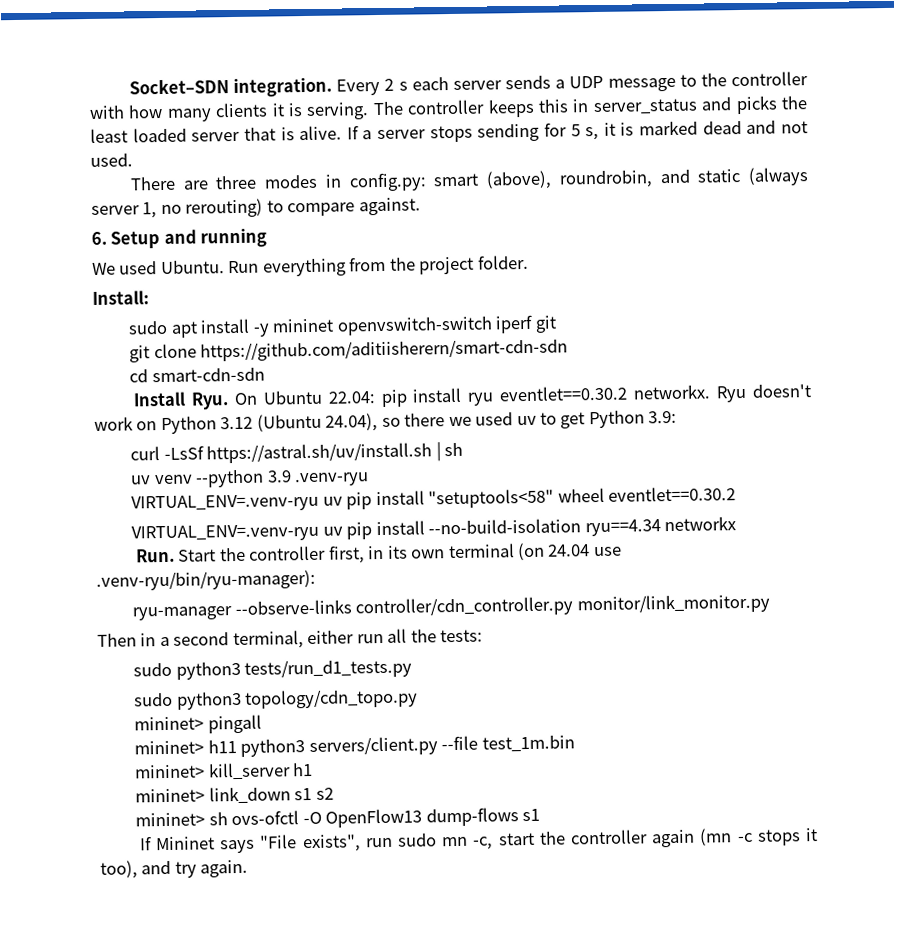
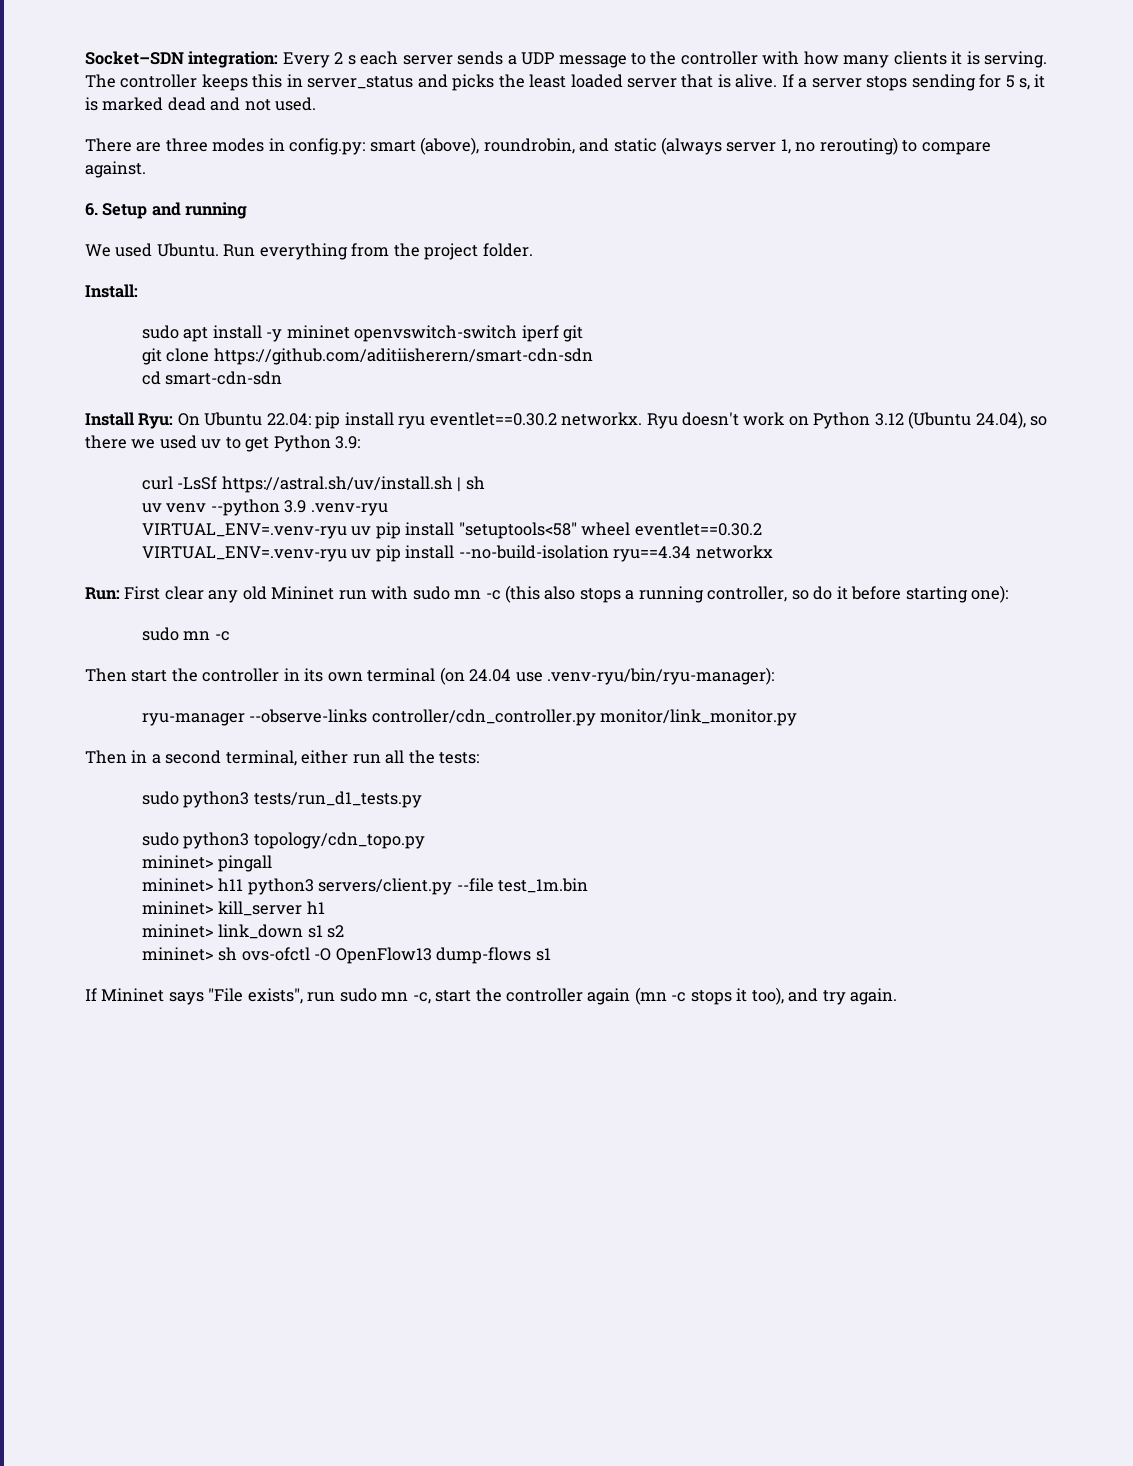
- Socket–SDN integration. Every 2 s each server sends a UDP message to the controller with how many clients it is serving.
+ Socket–SDN integration: Every 2 s each server sends a UDP message to the controller with how many clients it is serving.
- Install Ryu. On Ubuntu 22.04: pip install ryu eventlet==0.30.2 networkx.
+ Install Ryu: On Ubuntu 22.04: pip install ryu eventlet==0.30.2 networkx.
- Run. Start the controller first, in its own terminal (on 24.04 use .venv-ryu/bin/ryu-manager):
+ Run: First clear any old Mininet run with sudo mn -c (this also stops a running controller, so do it before starting one):
+ sudo mn -c
+ Then start the controller in its own terminal (on 24.04 use .venv-ryu/bin/ryu-manager):

